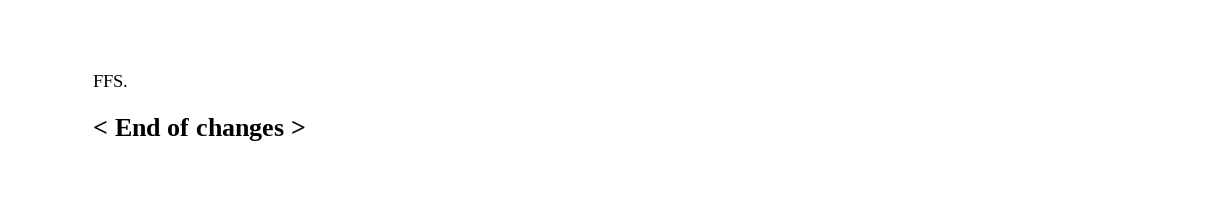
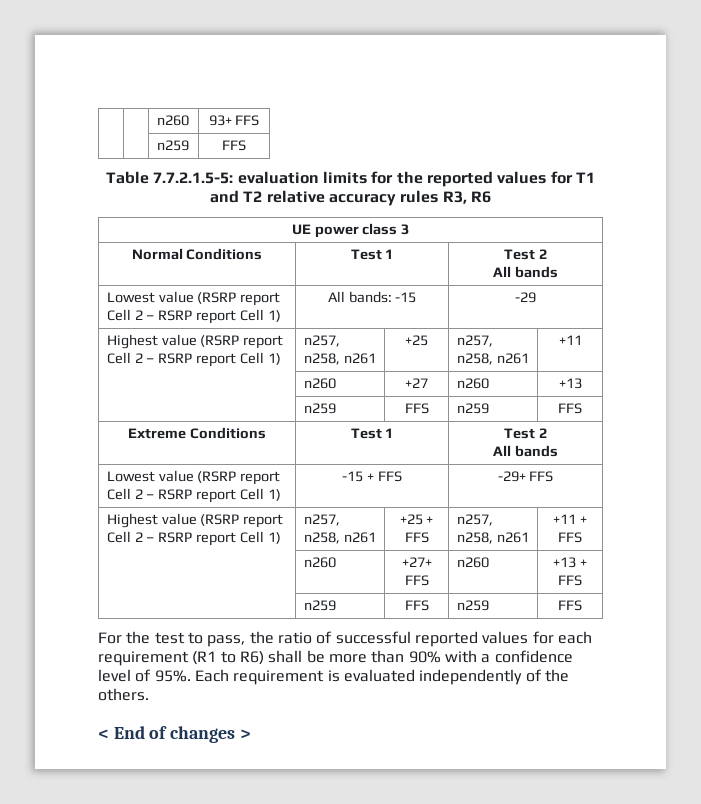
- FFS.
+ | | n260 | 93+ FFS
+ | | n259 | FFS
+ Table 7.7.2.1.5-5: evaluation limits for the reported values for T1 and T2 relative accuracy rules R3, R6
+ UE power class 3
+ Normal Conditions | Test 1 | Test 2
+ All bands
+ Lowest value (RSRP report Cell 2 – RSRP report Cell 1) | All bands: -15 | -29
+ Highest value (RSRP report Cell 2 – RSRP report Cell 1) | n257, n258, n261 | +25 | n257, n258, n261 | +11
+ | n260 | +27 | n260 | +13
+ | n259 | FFS | n259 | FFS
+ Extreme Conditions | Test 1 | Test 2
+ All bands
+ Lowest value (RSRP report Cell 2 – RSRP report Cell 1) | -15 + FFS | -29+ FFS
+ Highest value (RSRP report Cell 2 – RSRP report Cell 1) | n257, n258, n261 | +25 + FFS | n257, n258, n261 | +11 + FFS
+ | n260 | +27+ FFS | n260 | +13 + FFS
+ | n259 | FFS | n259 | FFS
+ For the test to pass, the ratio of successful reported values for each requirement (R1 to R6) shall be more than 90% with a confidence level of 95%. Each requirement is evaluated independently of the others.

